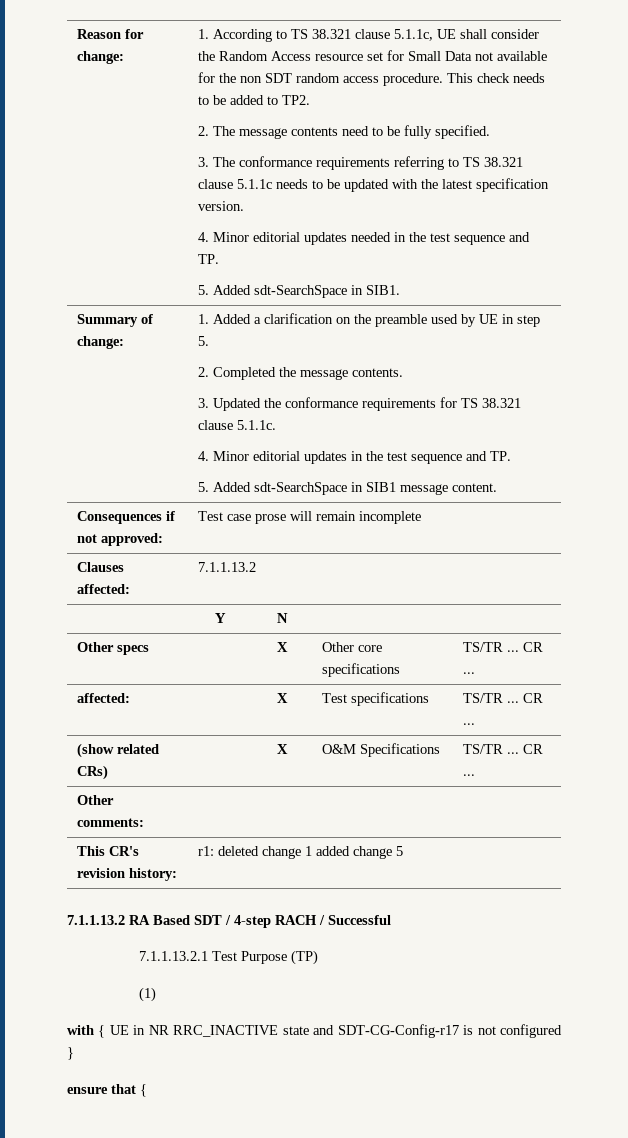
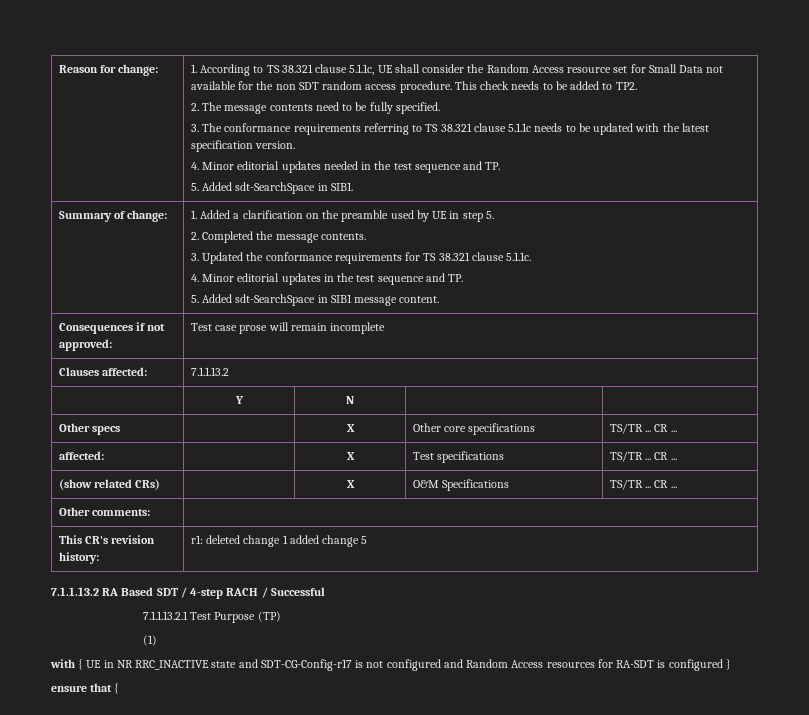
- with { UE in NR RRC_INACTIVE state and SDT-CG-Config-r17 is not configured }
+ with { UE in NR RRC_INACTIVE state and SDT-CG-Config-r17 is not configured and Random Access resources for RA-SDT is configured }

